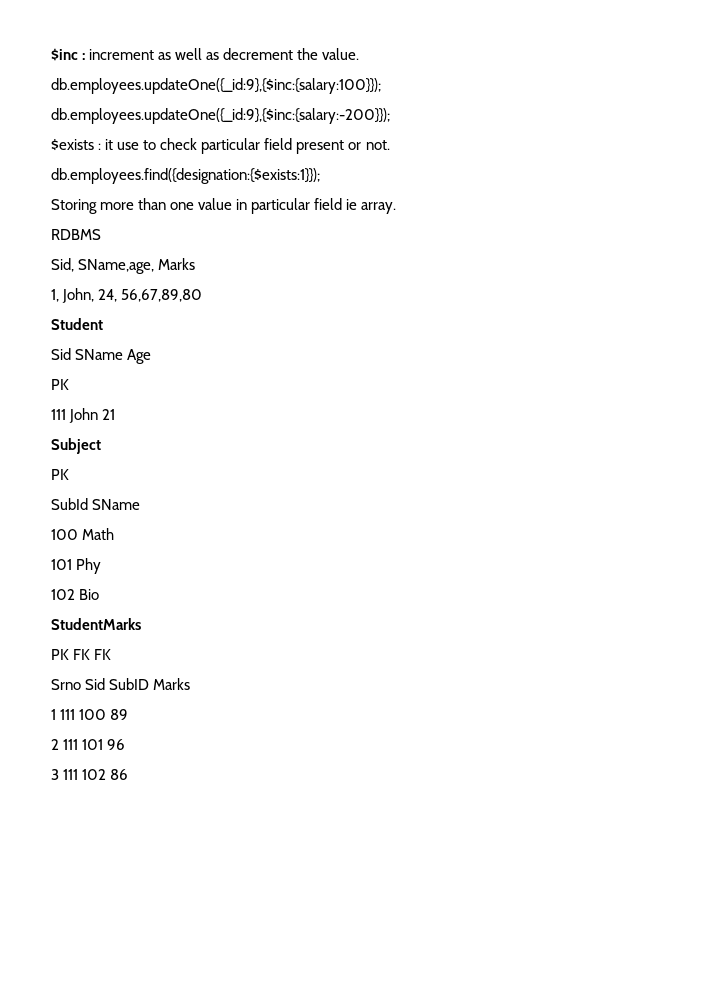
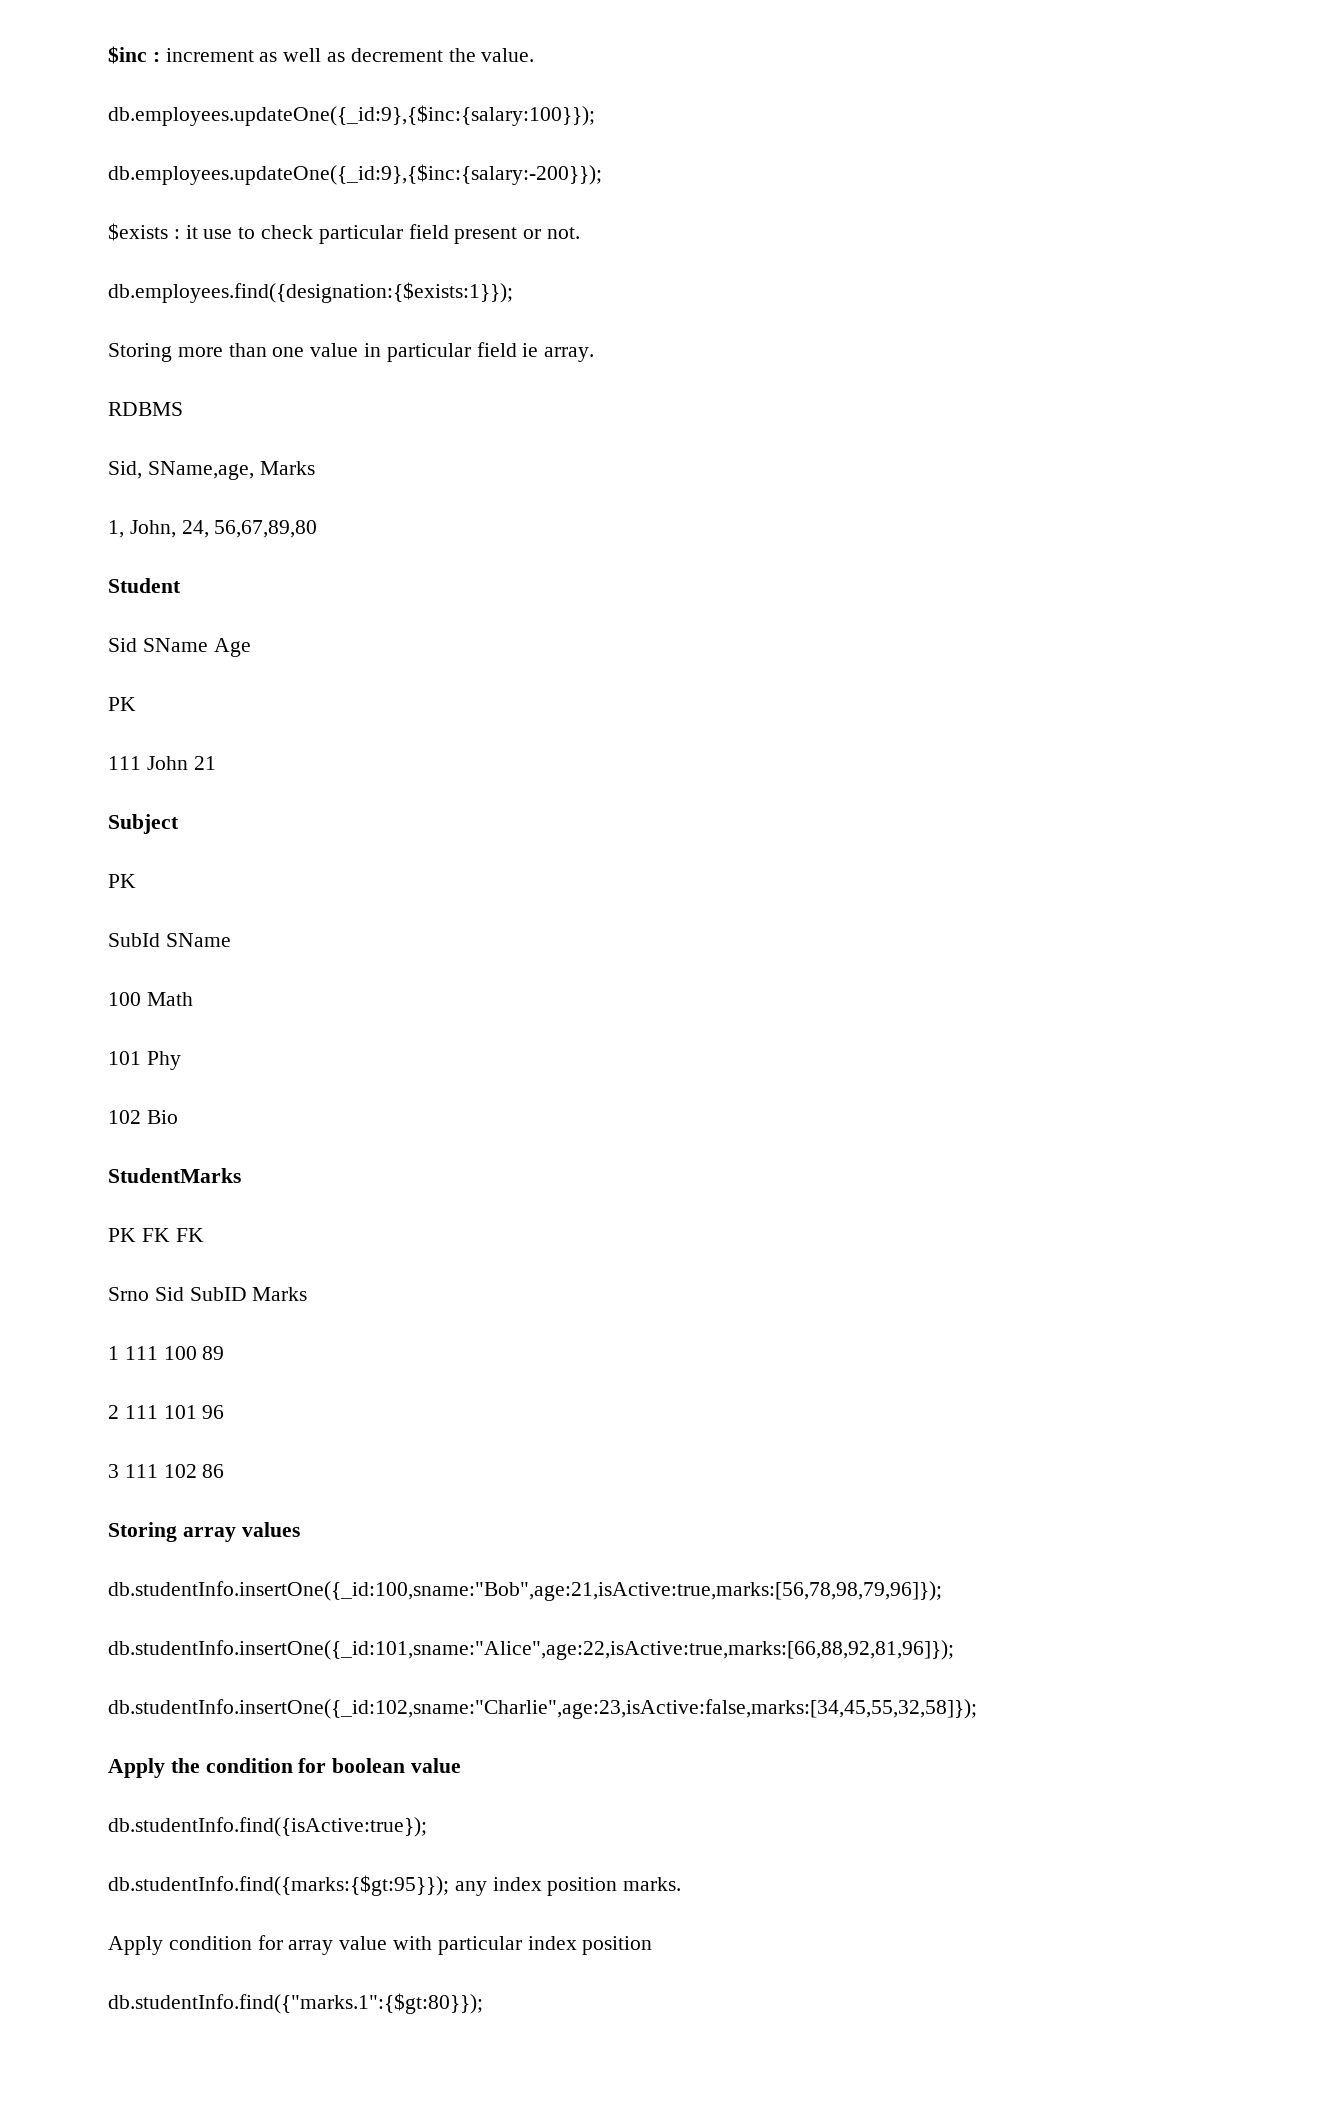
+ Storing array values
+ db.studentInfo.insertOne({_id:100,sname:"Bob",age:21,isActive:true,marks:[56,78,98,79,96]});
+ db.studentInfo.insertOne({_id:101,sname:"Alice",age:22,isActive:true,marks:[66,88,92,81,96]});
+ db.studentInfo.insertOne({_id:102,sname:"Charlie",age:23,isActive:false,marks:[34,45,55,32,58]});
+ Apply the condition for boolean value
+ db.studentInfo.find({isActive:true});
+ db.studentInfo.find({marks:{$gt:95}}); any index position marks.
+ Apply condition for array value with particular index position
+ db.studentInfo.find({"marks.1":{$gt:80}});

